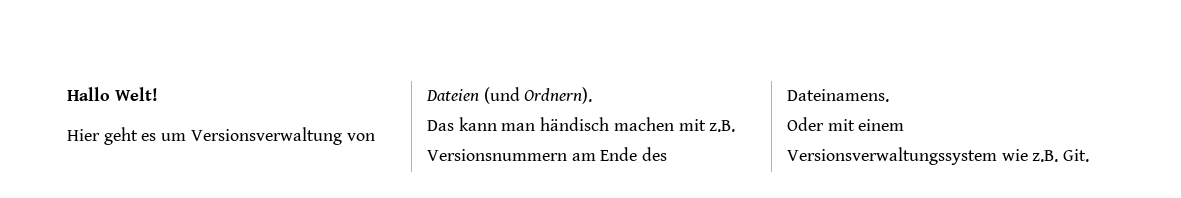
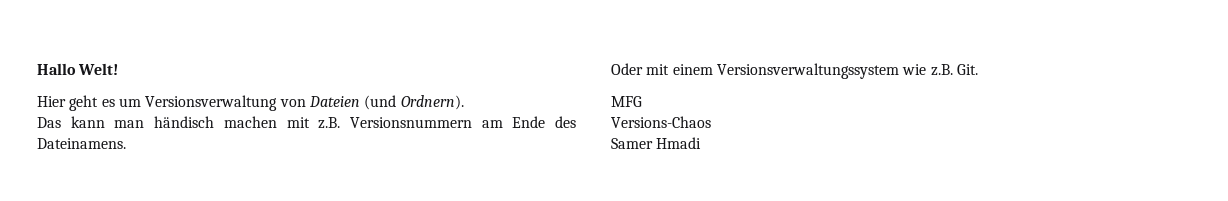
+ MFG
+ Versions-Chaos
+ Samer Hmadi

